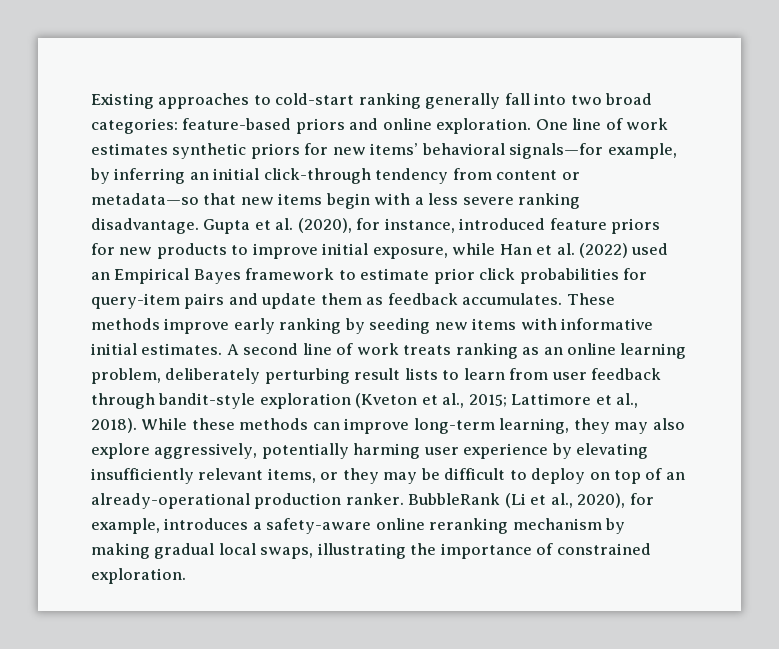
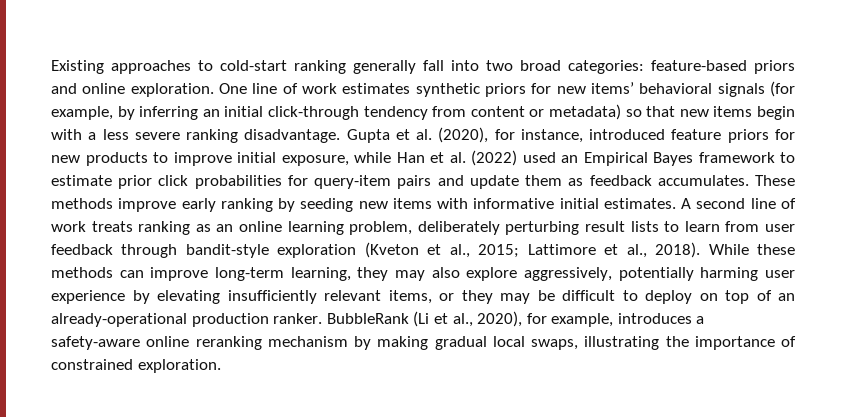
- One line of work estimates synthetic priors for new items’ behavioral signals—for example, by inferring an initial click-through tendency from content or metadata—so that new items begin with a less severe ranking disadvantage.
+ One line of work estimates synthetic priors for new items’ behavioral signals (for example, by inferring an initial click-through tendency from content or metadata) so that new items begin with a less severe ranking disadvantage.

